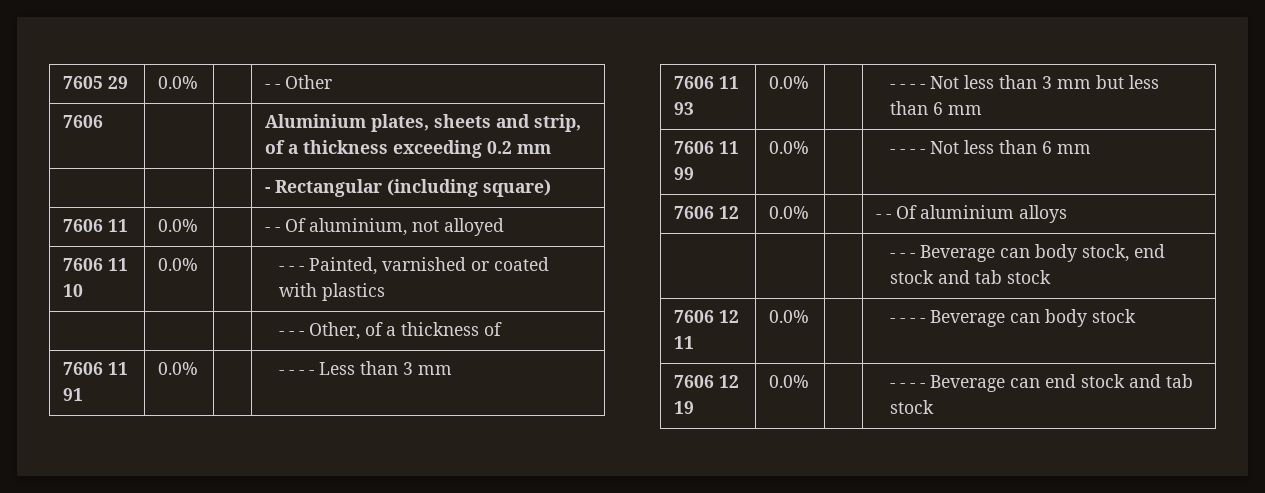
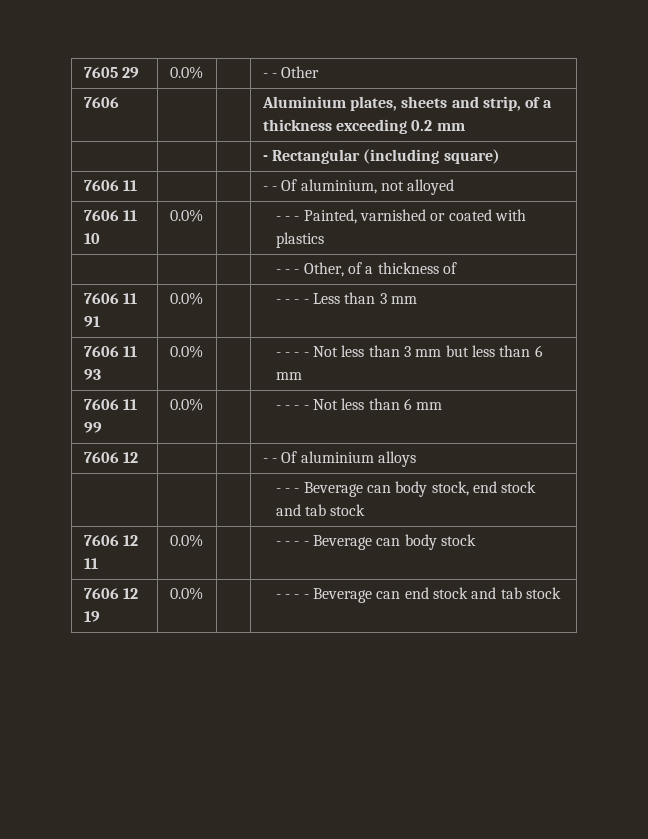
- 7606 11 | 0.0% | | - - Of aluminium, not alloyed
+ 7606 11 | | | - - Of aluminium, not alloyed
- 7606 12 | 0.0% | | - - Of aluminium alloys
+ 7606 12 | | | - - Of aluminium alloys

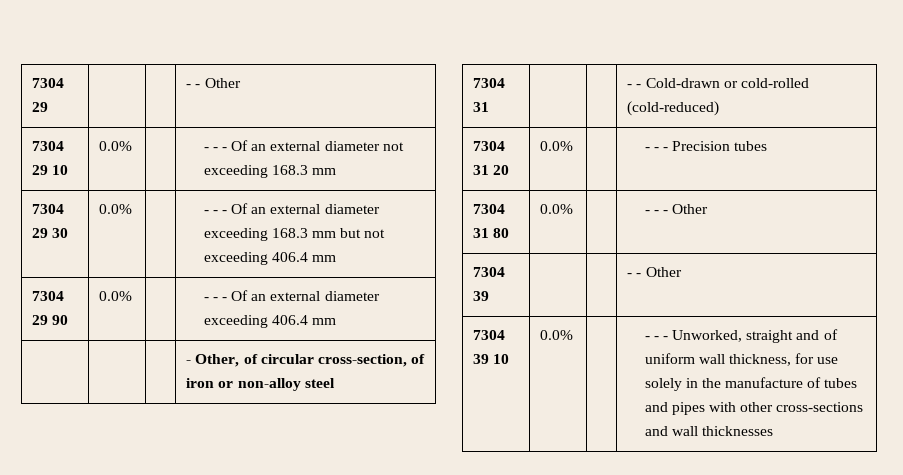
- 7605 29 | 0.0% | | - - Other
- 7606 | | | Aluminium plates, sheets and strip, of a thickness exceeding 0.2 mm
- | | | - Rectangular (including square)
- 7606 11 | | | - - Of aluminium, not alloyed
- 7606 11 10 | 0.0% | | - - - Painted, varnished or coated with plastics
- | | | - - - Other, of a thickness of
- 7606 11 91 | 0.0% | | - - - - Less than 3 mm
- 7606 11 93 | 0.0% | | - - - - Not less than 3 mm but less than 6 mm
- 7606 11 99 | 0.0% | | - - - - Not less than 6 mm
- 7606 12 | | | - - Of aluminium alloys
- | | | - - - Beverage can body stock, end stock and tab stock
- 7606 12 11 | 0.0% | | - - - - Beverage can body stock
- 7606 12 19 | 0.0% | | - - - - Beverage can end stock and tab stock
+ 7304 29 | | | - - Other
+ 7304 29 10 | 0.0% | | - - - Of an external diameter not exceeding 168.3 mm
+ 7304 29 30 | 0.0% | | - - - Of an external diameter exceeding 168.3 mm but not exceeding 406.4 mm
+ 7304 29 90 | 0.0% | | - - - Of an external diameter exceeding 406.4 mm
+ | | | - Other, of circular cross-section, of iron or non-alloy steel
+ 7304 31 | | | - - Cold-drawn or cold-rolled (cold-reduced)
+ 7304 31 20 | 0.0% | | - - - Precision tubes
+ 7304 31 80 | 0.0% | | - - - Other
+ 7304 39 | | | - - Other
+ 7304 39 10 | 0.0% | | - - - Unworked, straight and of uniform wall thickness, for use solely in the manufacture of tubes and pipes with other cross-sections and wall thicknesses

